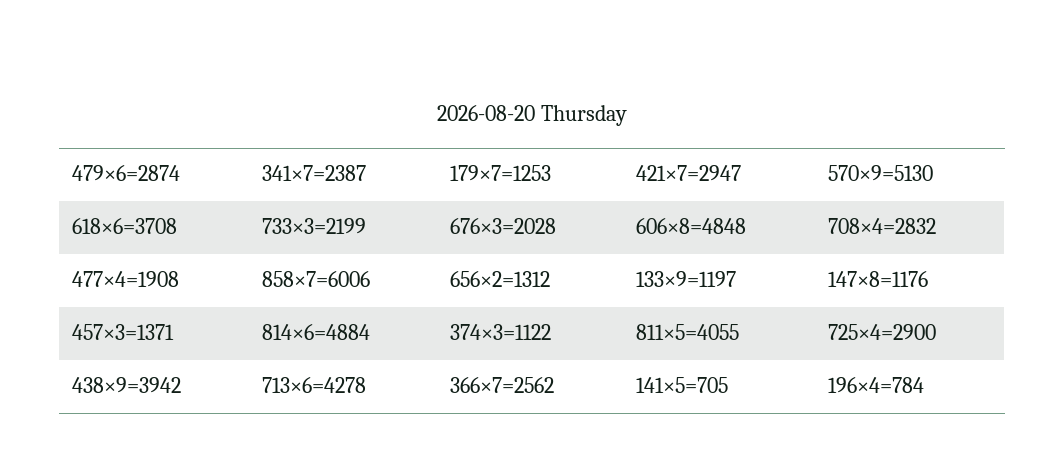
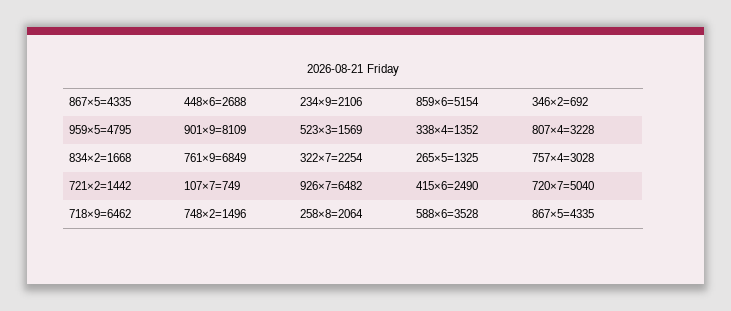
- 2026-08-20 Thursday
- 479×6=2874 | 341×7=2387 | 179×7=1253 | 421×7=2947 | 570×9=5130
- 618×6=3708 | 733×3=2199 | 676×3=2028 | 606×8=4848 | 708×4=2832
- 477×4=1908 | 858×7=6006 | 656×2=1312 | 133×9=1197 | 147×8=1176
- 457×3=1371 | 814×6=4884 | 374×3=1122 | 811×5=4055 | 725×4=2900
- 438×9=3942 | 713×6=4278 | 366×7=2562 | 141×5=705 | 196×4=784
+ 2026-08-21 Friday
+ 867×5=4335 | 448×6=2688 | 234×9=2106 | 859×6=5154 | 346×2=692
+ 959×5=4795 | 901×9=8109 | 523×3=1569 | 338×4=1352 | 807×4=3228
+ 834×2=1668 | 761×9=6849 | 322×7=2254 | 265×5=1325 | 757×4=3028
+ 721×2=1442 | 107×7=749 | 926×7=6482 | 415×6=2490 | 720×7=5040
+ 718×9=6462 | 748×2=1496 | 258×8=2064 | 588×6=3528 | 867×5=4335

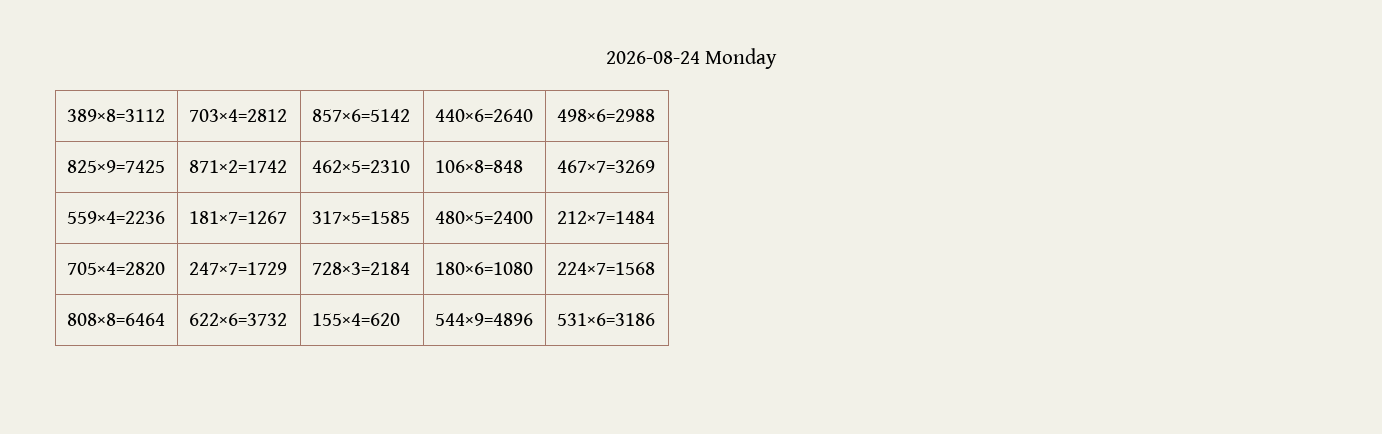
- 2026-08-21 Friday
- 867×5=4335 | 448×6=2688 | 234×9=2106 | 859×6=5154 | 346×2=692
- 959×5=4795 | 901×9=8109 | 523×3=1569 | 338×4=1352 | 807×4=3228
- 834×2=1668 | 761×9=6849 | 322×7=2254 | 265×5=1325 | 757×4=3028
- 721×2=1442 | 107×7=749 | 926×7=6482 | 415×6=2490 | 720×7=5040
- 718×9=6462 | 748×2=1496 | 258×8=2064 | 588×6=3528 | 867×5=4335
+ 2026-08-24 Monday
+ 389×8=3112 | 703×4=2812 | 857×6=5142 | 440×6=2640 | 498×6=2988
+ 825×9=7425 | 871×2=1742 | 462×5=2310 | 106×8=848 | 467×7=3269
+ 559×4=2236 | 181×7=1267 | 317×5=1585 | 480×5=2400 | 212×7=1484
+ 705×4=2820 | 247×7=1729 | 728×3=2184 | 180×6=1080 | 224×7=1568
+ 808×8=6464 | 622×6=3732 | 155×4=620 | 544×9=4896 | 531×6=3186

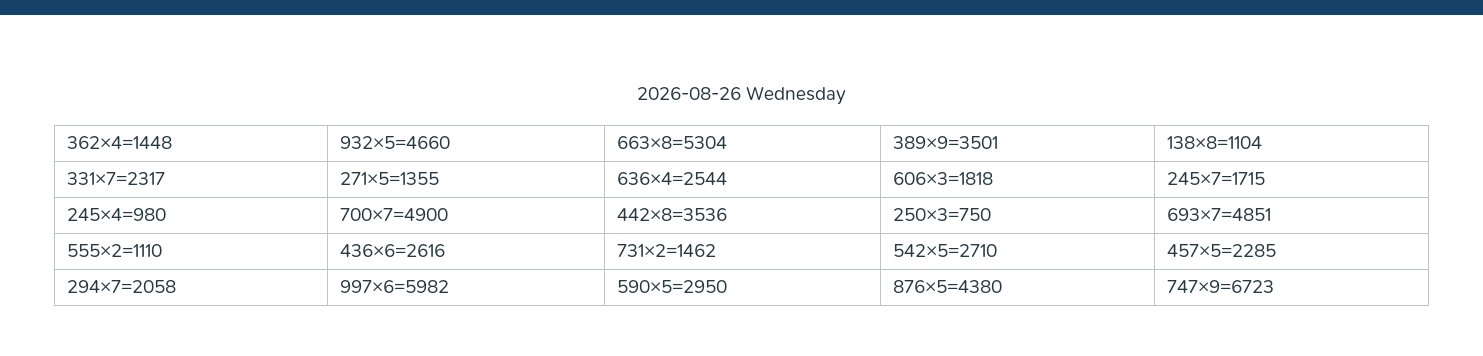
- 2026-08-24 Monday
- 389×8=3112 | 703×4=2812 | 857×6=5142 | 440×6=2640 | 498×6=2988
- 825×9=7425 | 871×2=1742 | 462×5=2310 | 106×8=848 | 467×7=3269
- 559×4=2236 | 181×7=1267 | 317×5=1585 | 480×5=2400 | 212×7=1484
- 705×4=2820 | 247×7=1729 | 728×3=2184 | 180×6=1080 | 224×7=1568
- 808×8=6464 | 622×6=3732 | 155×4=620 | 544×9=4896 | 531×6=3186
+ 2026-08-26 Wednesday
+ 362×4=1448 | 932×5=4660 | 663×8=5304 | 389×9=3501 | 138×8=1104
+ 331×7=2317 | 271×5=1355 | 636×4=2544 | 606×3=1818 | 245×7=1715
+ 245×4=980 | 700×7=4900 | 442×8=3536 | 250×3=750 | 693×7=4851
+ 555×2=1110 | 436×6=2616 | 731×2=1462 | 542×5=2710 | 457×5=2285
+ 294×7=2058 | 997×6=5982 | 590×5=2950 | 876×5=4380 | 747×9=6723

